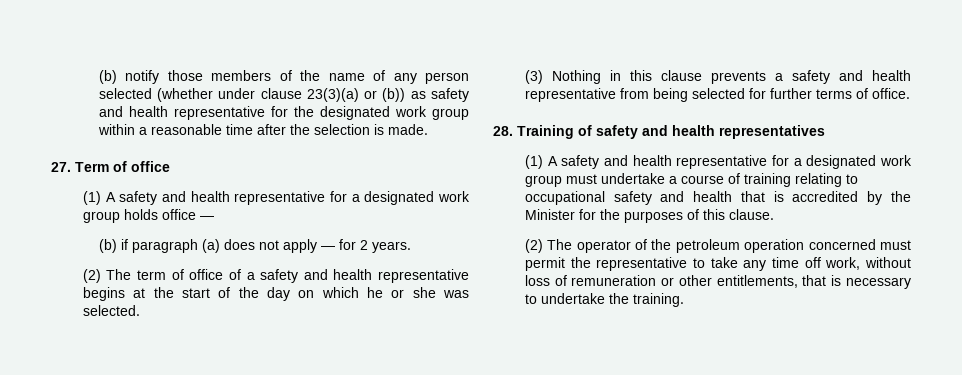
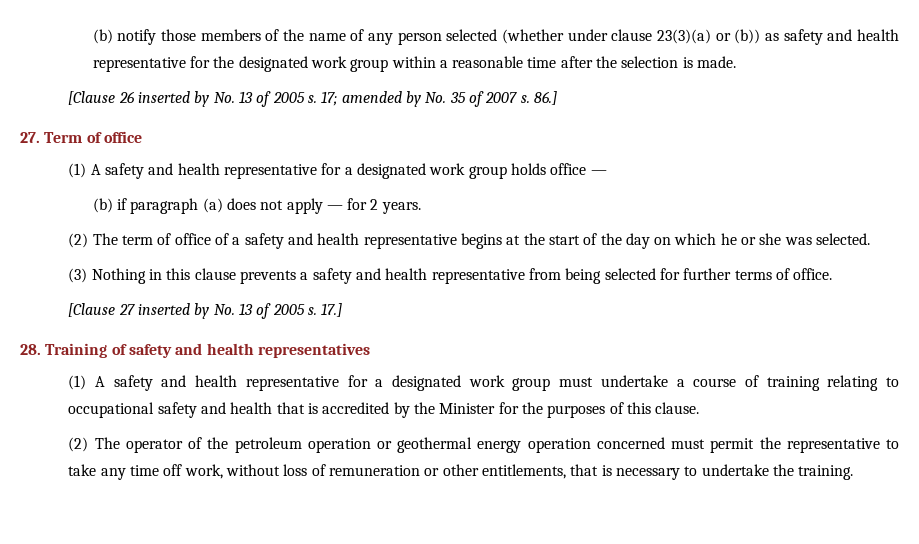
+ [Clause 26 inserted by No. 13 of 2005 s. 17; amended by No. 35 of 2007 s. 86.]
+ [Clause 27 inserted by No. 13 of 2005 s. 17.]
- (2) The operator of the petroleum operation concerned must permit the representative to take any time off work, without loss of remuneration or other entitlements, that is necessary to undertake the training.
+ (2) The operator of the petroleum operation or geothermal energy operation concerned must permit the representative to take any time off work, without loss of remuneration or other entitlements, that is necessary to undertake the training.

